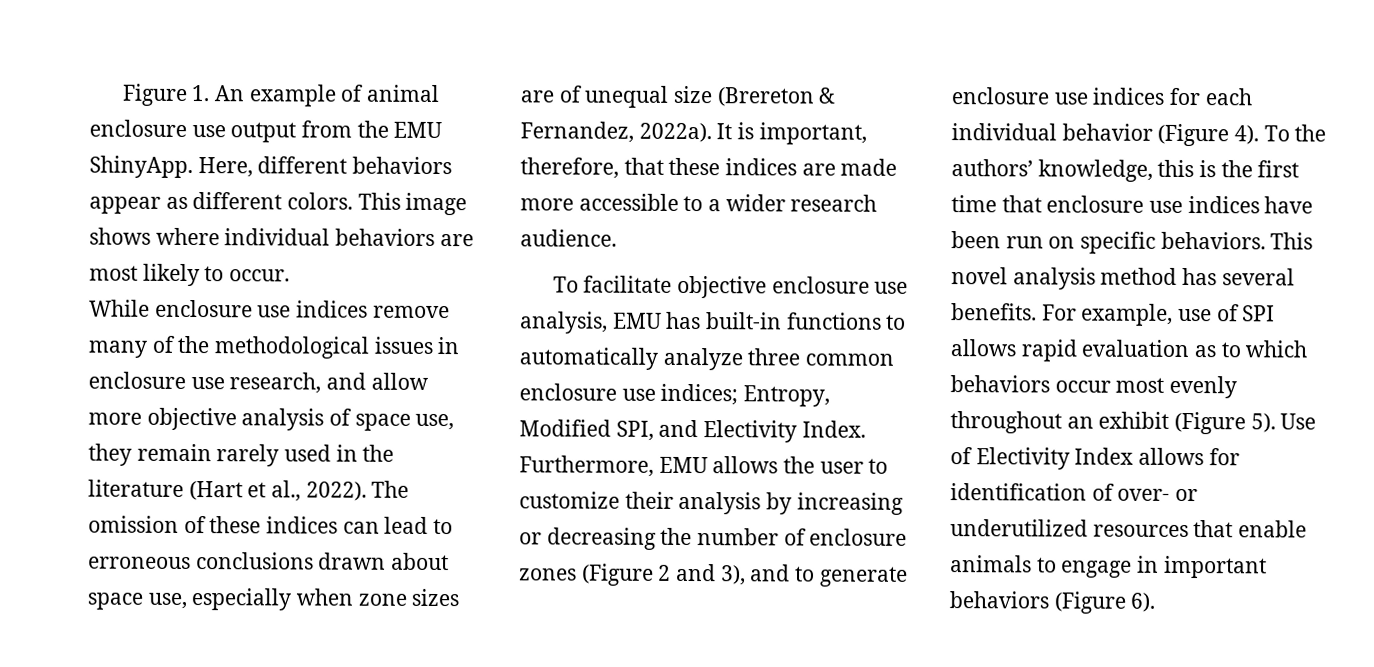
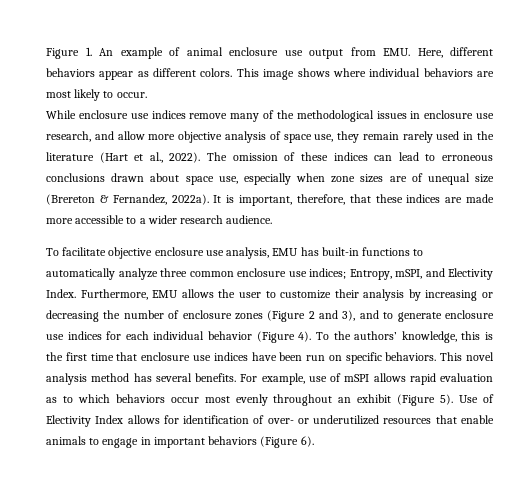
- Figure 1. An example of animal enclosure use output from the EMU ShinyApp. Here, different behaviors appear as different colors.
+ Figure 1. An example of animal enclosure use output from EMU. Here, different behaviors appear as different colors.
- To facilitate objective enclosure use analysis, EMU has built-in functions to automatically analyze three common enclosure use indices; Entropy, Modified SPI, and Electivity Index.
+ To facilitate objective enclosure use analysis, EMU has built-in functions to automatically analyze three common enclosure use indices; Entropy, mSPI, and Electivity Index.
- For example, use of SPI allows rapid evaluation as to which behaviors occur most evenly throughout an exhibit (Figure 5).
+ For example, use of mSPI allows rapid evaluation as to which behaviors occur most evenly throughout an exhibit (Figure 5).

